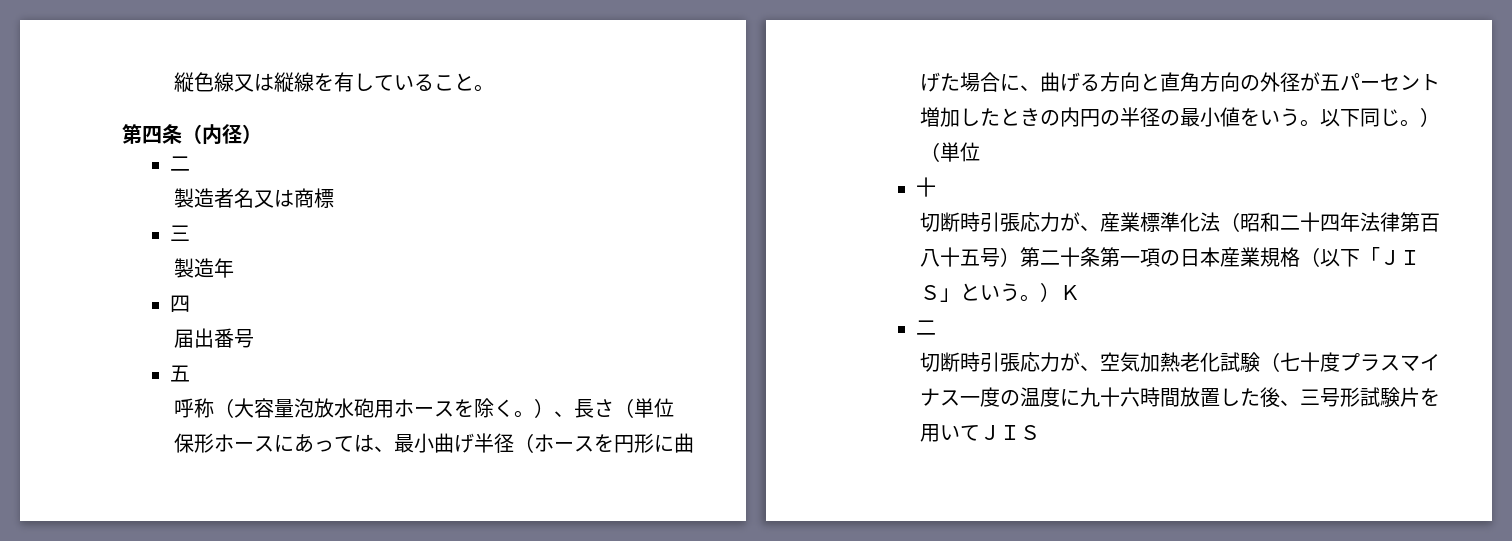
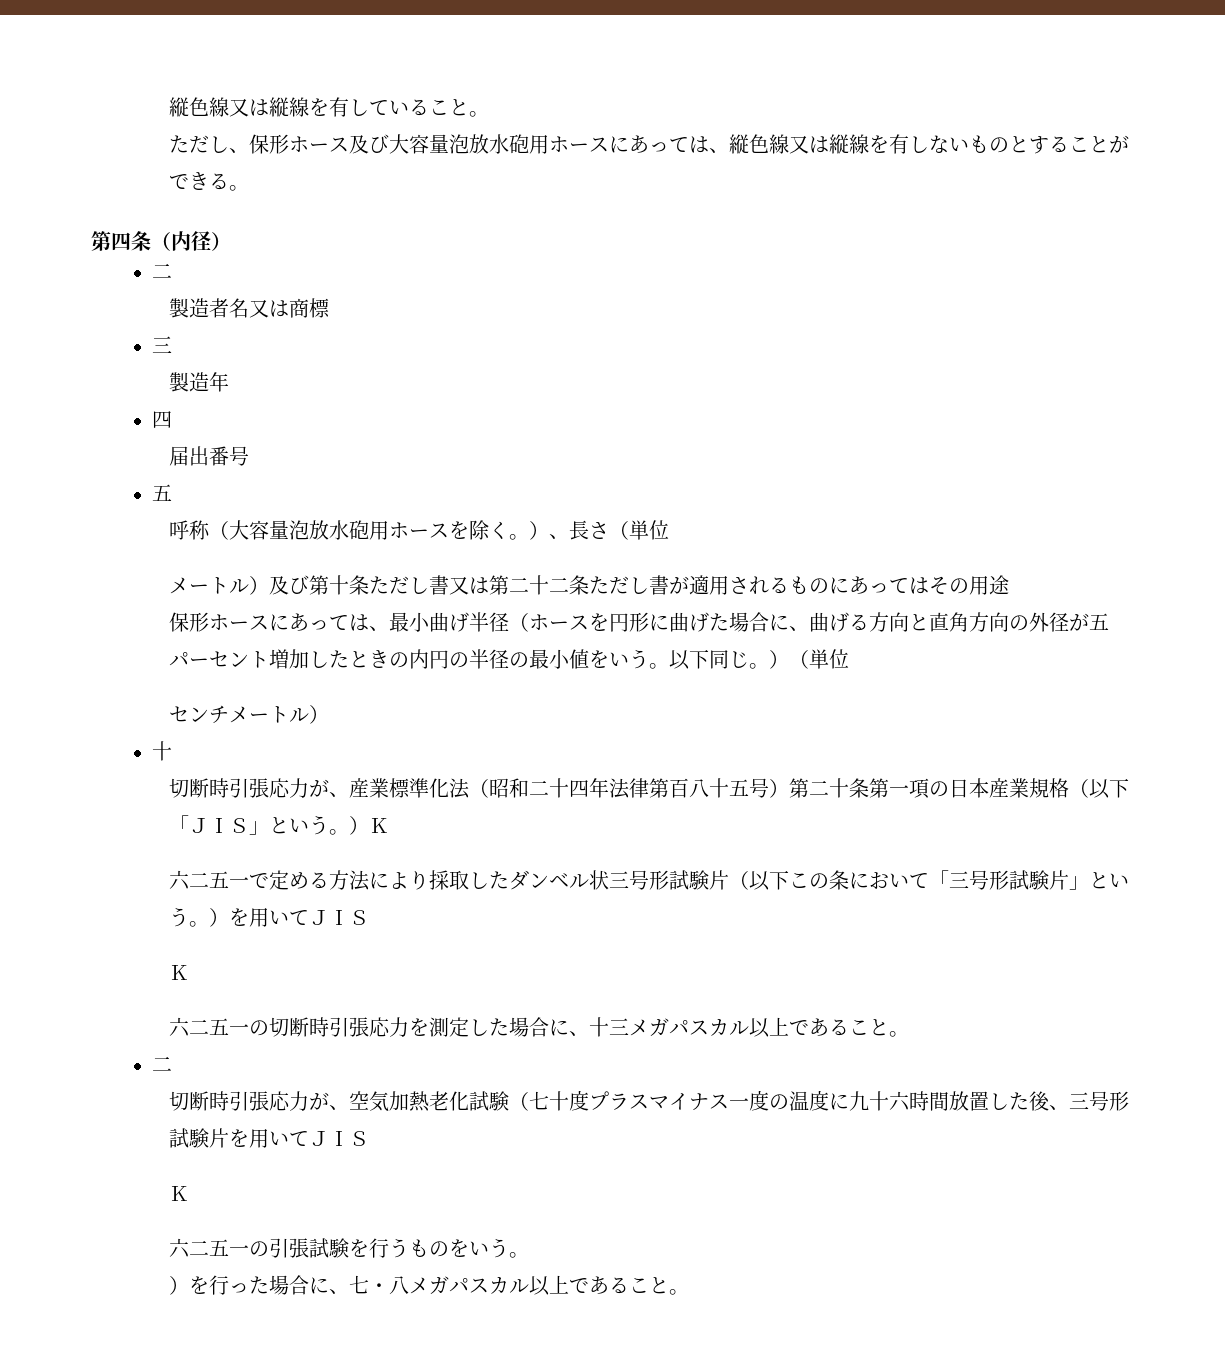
+ ただし、保形ホース及び大容量泡放水砲用ホースにあっては、縦色線又は縦線を有しないものとすることができる。
+ メートル）及び第十条ただし書又は第二十二条ただし書が適用されるものにあってはその用途
+ センチメートル）
+ 六二五一で定める方法により採取したダンベル状三号形試験片（以下この条において「三号形試験片」という。）を用いてＪＩＳ
+ Ｋ
+ 六二五一の切断時引張応力を測定した場合に、十三メガパスカル以上であること。
  切断時引張応力が、空気加熱老化試験（七十度プラスマイナス一度の温度に九十六時間放置した後、三号形試験片を用いてＪＩＳ
+ Ｋ
+ 六二五一の引張試験を行うものをいう。
+ ）を行った場合に、七・八メガパスカル以上であること。

